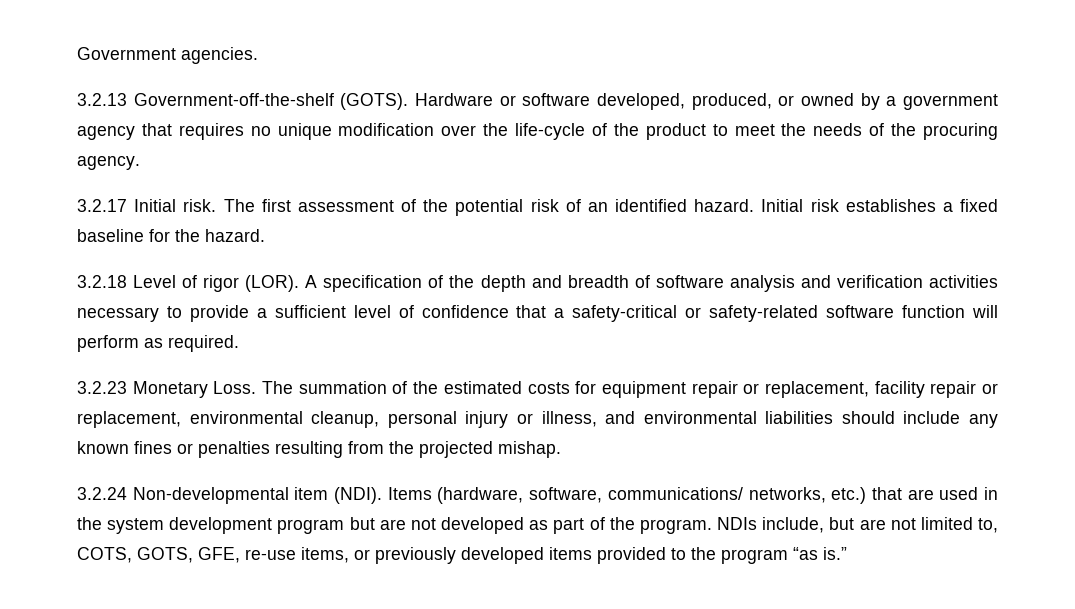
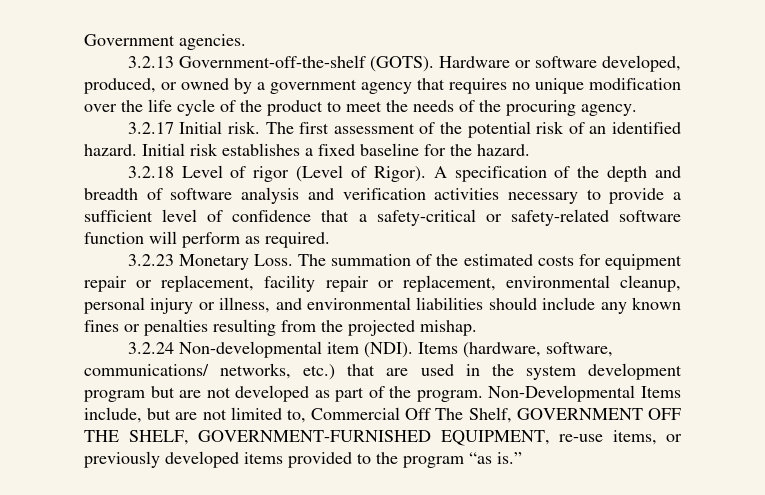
- Hardware or software developed, produced, or owned by a government agency that requires no unique modification over the life-cycle of the product to meet the needs of the procuring agency.
+ Hardware or software developed, produced, or owned by a government agency that requires no unique modification over the life cycle of the product to meet the needs of the procuring agency.
- 3.2.18 Level of rigor (LOR).
+ 3.2.18 Level of rigor (Level of Rigor).
- NDIs include, but are not limited to, COTS, GOTS, GFE, re-use items, or previously developed items provided to the program “as is.”
+ Non-Developmental Items include, but are not limited to, Commercial Off The Shelf, GOVERNMENT OFF THE SHELF, GOVERNMENT-FURNISHED EQUIPMENT, re-use items, or previously developed items provided to the program “as is.”

